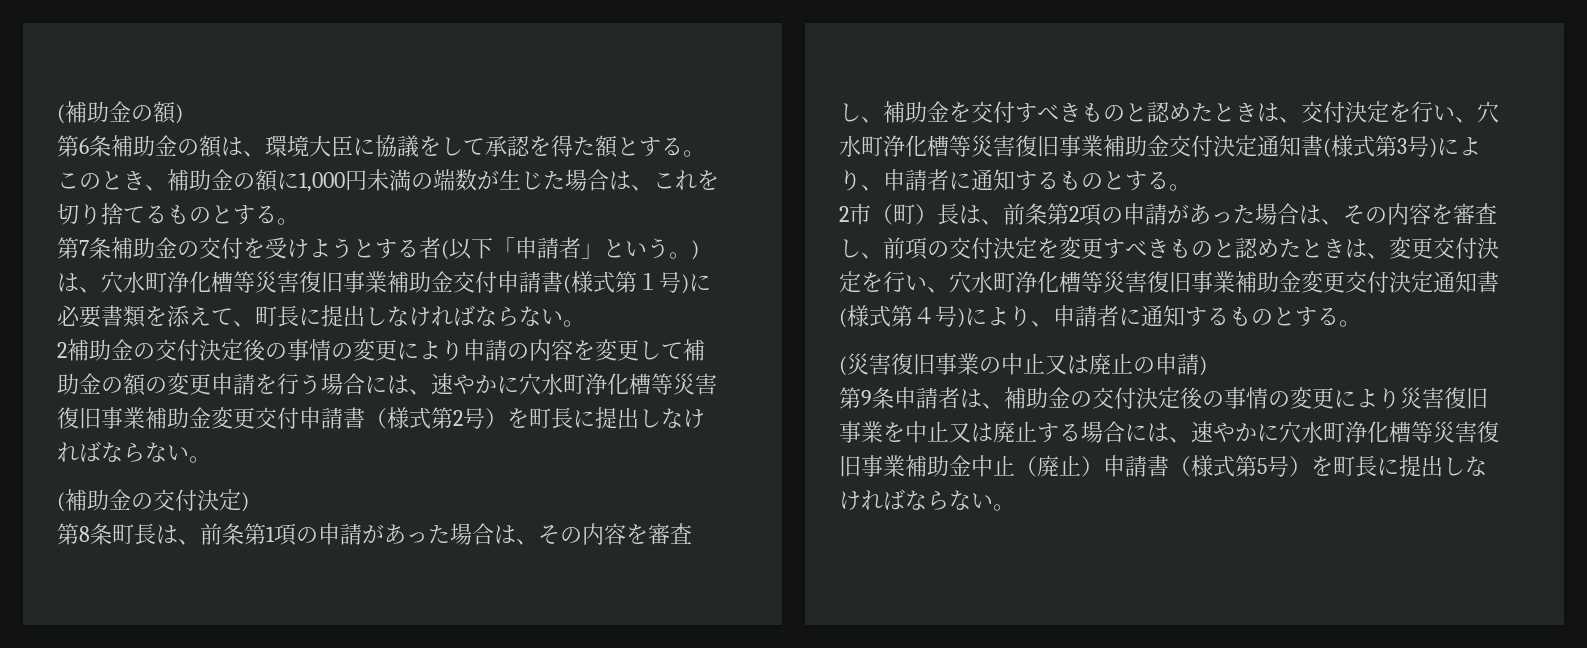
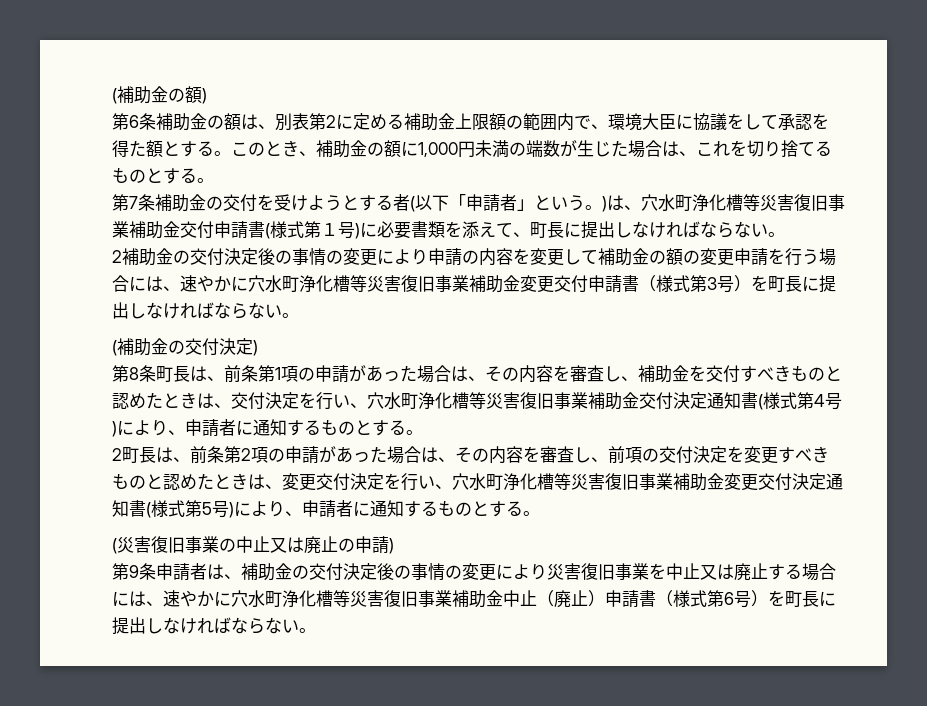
- 第6条補助金の額は、環境大臣に協議をして承認を得た額とする。
+ 第6条補助金の額は、別表第2に定める補助金上限額の範囲内で、環境大臣に協議をして承認を得た額とする。
- 2補助金の交付決定後の事情の変更により申請の内容を変更して補助金の額の変更申請を行う場合には、速やかに穴水町浄化槽等災害復旧事業補助金変更交付申請書（様式第2号）を町長に提出しなければならない。
+ 2補助金の交付決定後の事情の変更により申請の内容を変更して補助金の額の変更申請を行う場合には、速やかに穴水町浄化槽等災害復旧事業補助金変更交付申請書（様式第3号）を町長に提出しなければならない。
- 第8条町長は、前条第1項の申請があった場合は、その内容を審査し、補助金を交付すべきものと認めたときは、交付決定を行い、穴水町浄化槽等災害復旧事業補助金交付決定通知書(様式第3号)により、申請者に通知するものとする。
+ 第8条町長は、前条第1項の申請があった場合は、その内容を審査し、補助金を交付すべきものと認めたときは、交付決定を行い、穴水町浄化槽等災害復旧事業補助金交付決定通知書(様式第4号)により、申請者に通知するものとする。
- 2市（町）長は、前条第2項の申請があった場合は、その内容を審査し、前項の交付決定を変更すべきものと認めたときは、変更交付決定を行い、穴水町浄化槽等災害復旧事業補助金変更交付決定通知書(様式第４号)により、申請者に通知するものとする。
+ 2町長は、前条第2項の申請があった場合は、その内容を審査し、前項の交付決定を変更すべきものと認めたときは、変更交付決定を行い、穴水町浄化槽等災害復旧事業補助金変更交付決定通知書(様式第5号)により、申請者に通知するものとする。
- 第9条申請者は、補助金の交付決定後の事情の変更により災害復旧事業を中止又は廃止する場合には、速やかに穴水町浄化槽等災害復旧事業補助金中止（廃止）申請書（様式第5号）を町長に提出しなければならない。
+ 第9条申請者は、補助金の交付決定後の事情の変更により災害復旧事業を中止又は廃止する場合には、速やかに穴水町浄化槽等災害復旧事業補助金中止（廃止）申請書（様式第6号）を町長に提出しなければならない。

